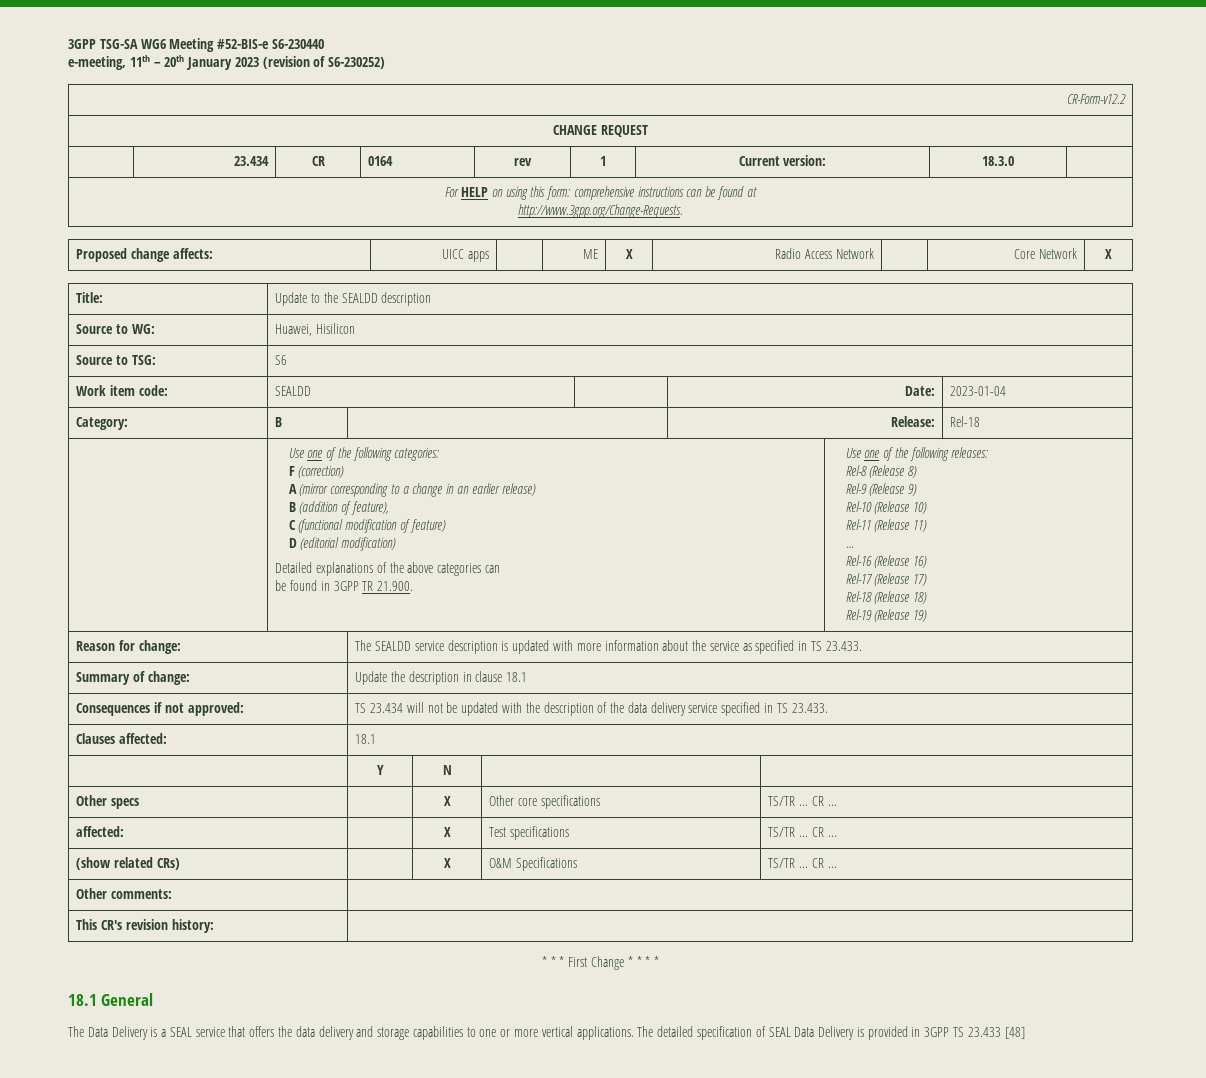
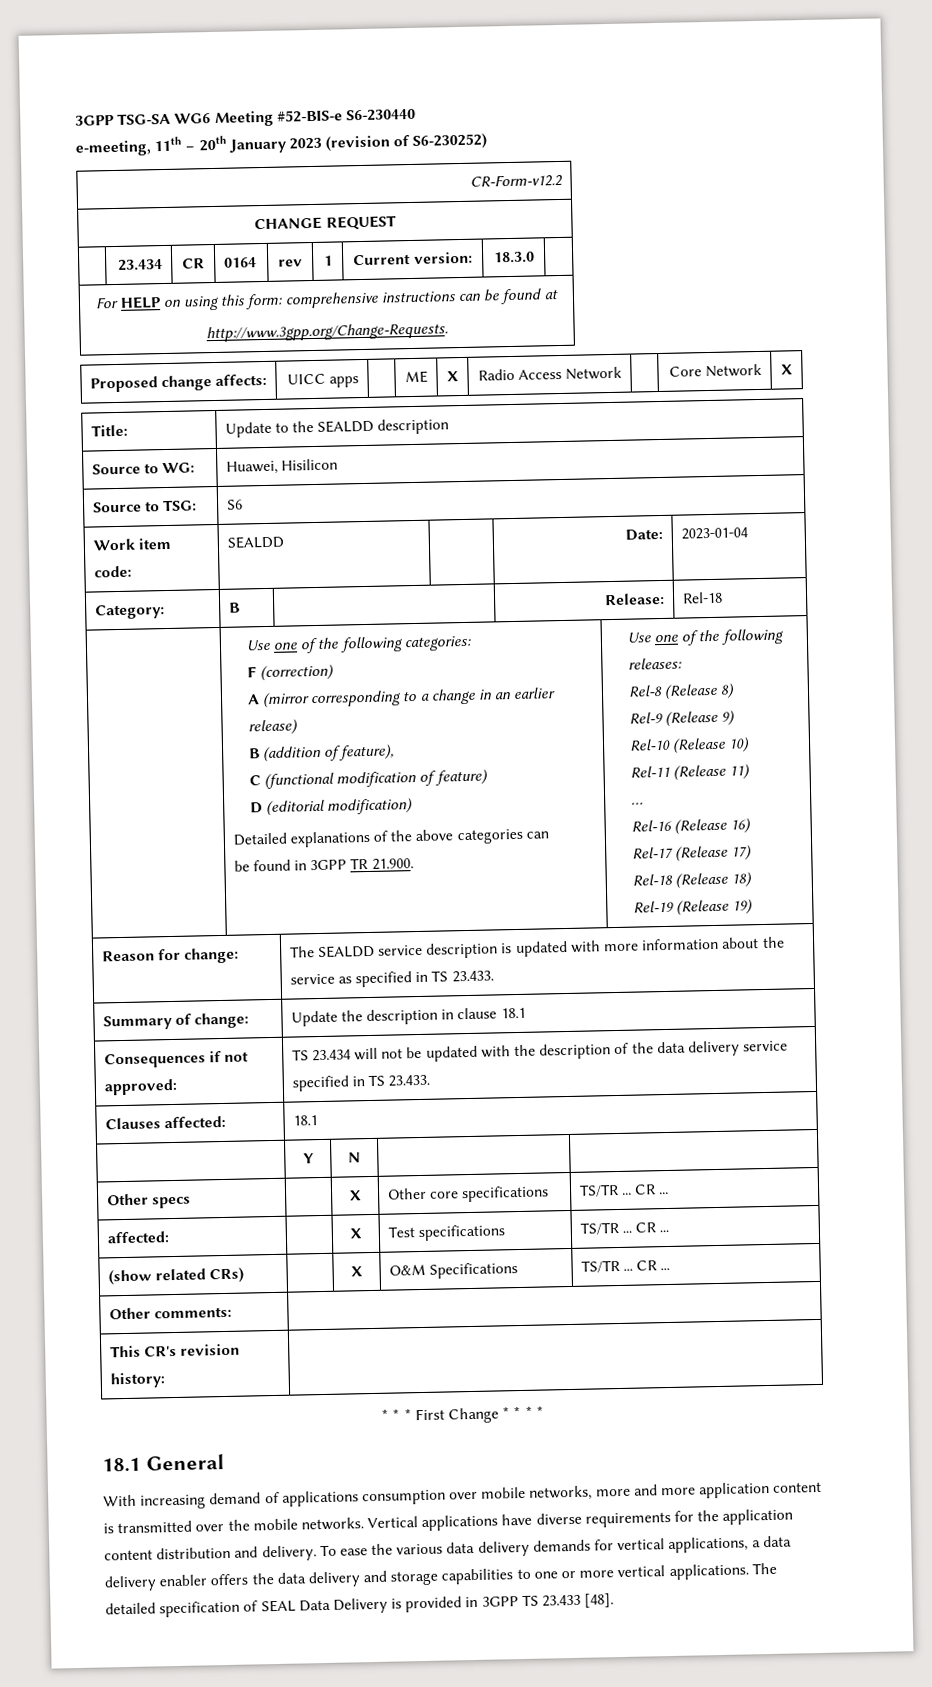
- The Data Delivery is a SEAL service that offers the data delivery and storage capabilities to one or more vertical applications.
+ With increasing demand of applications consumption over mobile networks, more and more application content is transmitted over the mobile networks. Vertical applications have diverse requirements for the application content distribution and delivery. To ease the various data delivery demands for vertical applications, a data delivery enabler offers the data delivery and storage capabilities to one or more vertical applications.
- The detailed specification of SEAL Data Delivery is provided in 3GPP TS 23.433 [48]
+ The detailed specification of SEAL Data Delivery is provided in 3GPP TS 23.433 [48].

